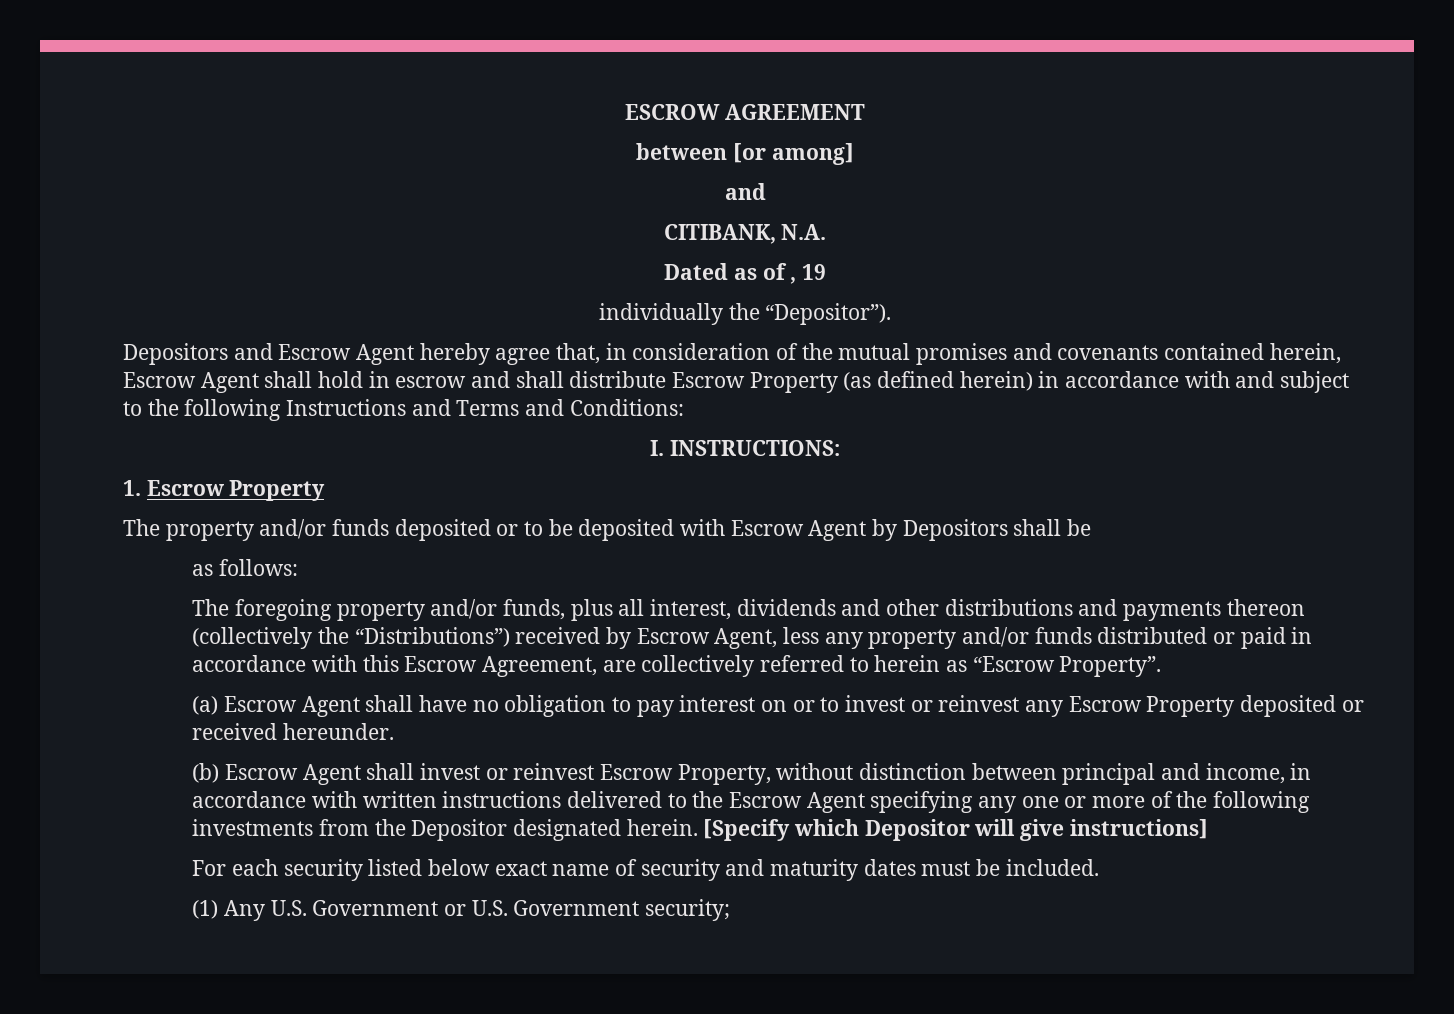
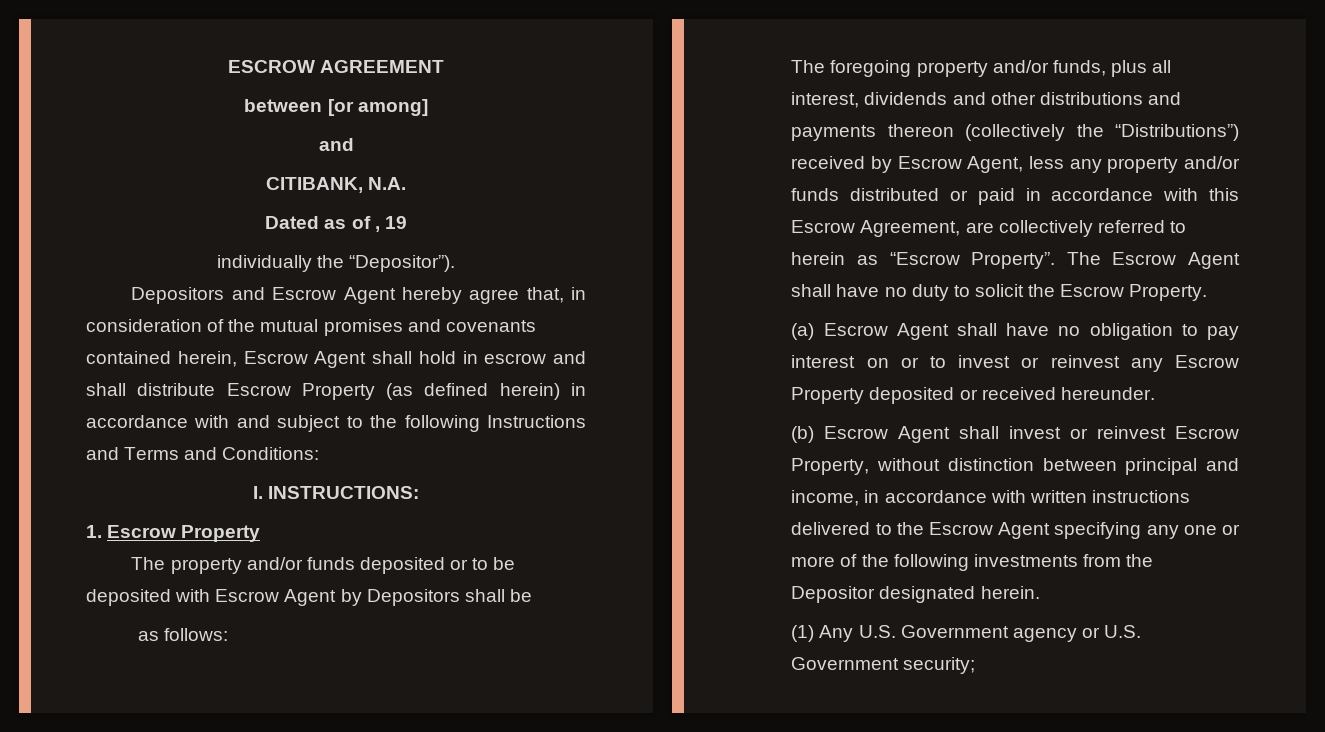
+ The Escrow Agent shall have no duty to solicit the Escrow Property.
- [Specify which Depositor will give instructions]
- For each security listed below exact name of security and maturity dates must be included.
- (1) Any U.S. Government or U.S. Government security;
+ (1) Any U.S. Government agency or U.S. Government security;

